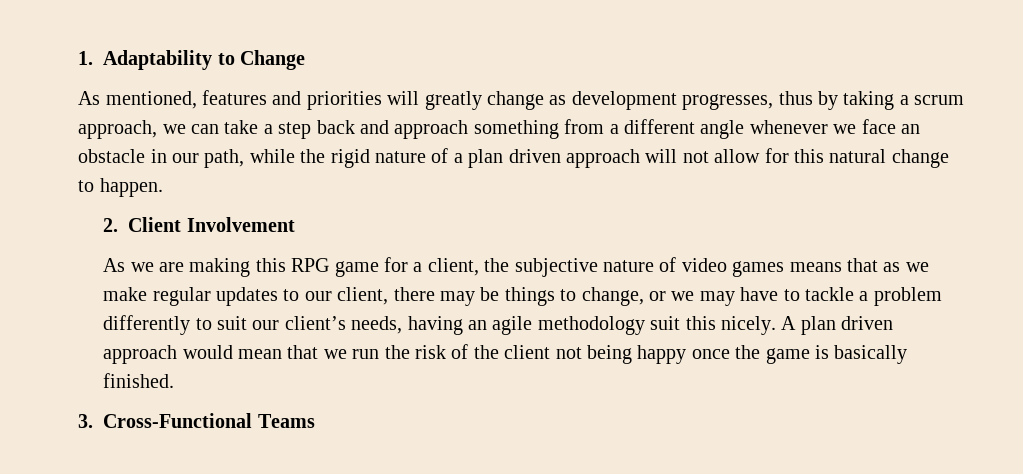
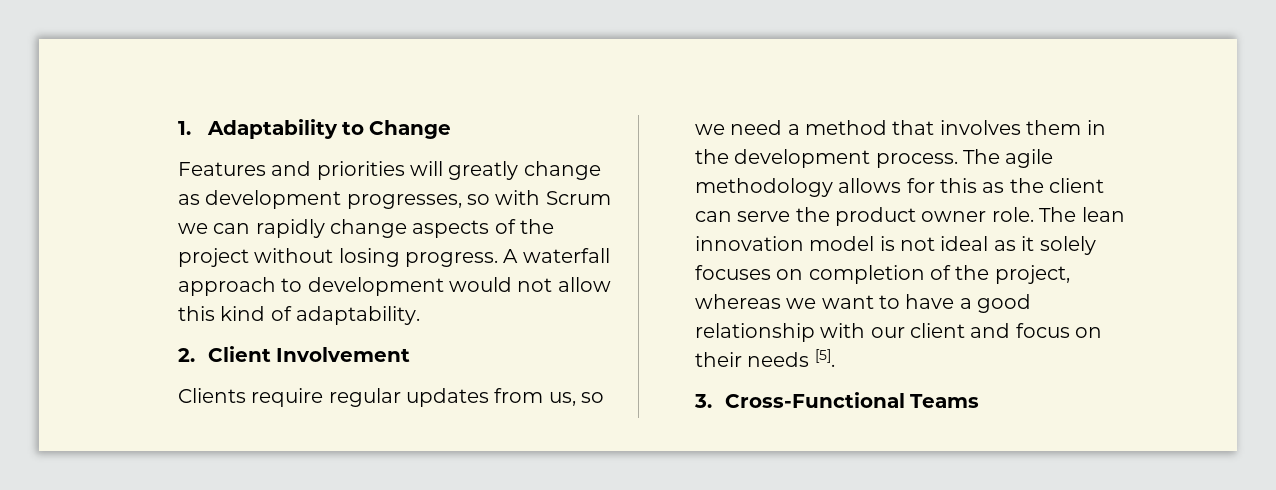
- As mentioned, features and priorities will greatly change as development progresses, thus by taking a scrum approach, we can take a step back and approach something from a different angle whenever we face an obstacle in our path, while the rigid nature of a plan driven approach will not allow for this natural change to happen.
+ Features and priorities will greatly change as development progresses, so with Scrum we can rapidly change aspects of the project without losing progress. A waterfall approach to development would not allow this kind of adaptability.
  2. Client Involvement
- As we are making this RPG game for a client, the subjective nature of video games means that as we make regular updates to our client, there may be things to change, or we may have to tackle a problem differently to suit our client’s needs, having an agile methodology suit this nicely. A plan driven approach would mean that we run the risk of the client not being happy once the game is basically finished.
+ Clients require regular updates from us, so we need a method that involves them in the development process. The agile methodology allows for this as the client can serve the product owner role. The lean innovation model is not ideal as it solely focuses on completion of the project, whereas we want to have a good relationship with our client and focus on their needs [5].

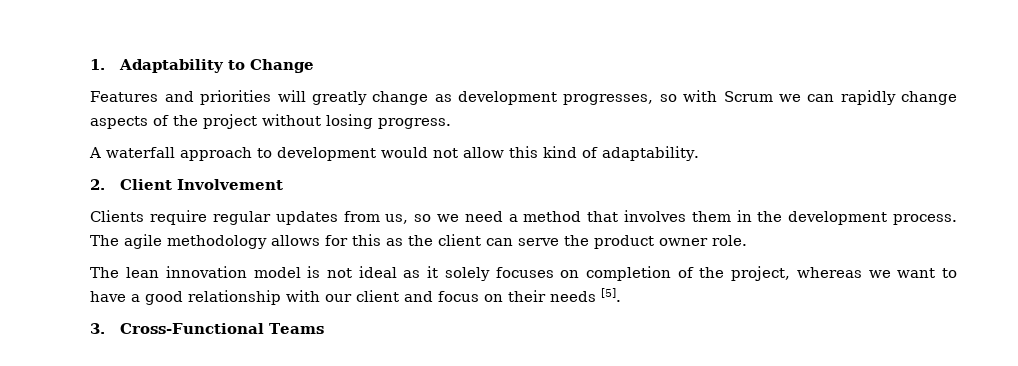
- Features and priorities will greatly change as development progresses, so with Scrum we can rapidly change aspects of the project without losing progress. A waterfall approach to development would not allow this kind of adaptability.
+ Features and priorities will greatly change as development progresses, so with Scrum we can rapidly change aspects of the project without losing progress.
+ A waterfall approach to development would not allow this kind of adaptability.
- The agile methodology allows for this as the client can serve the product owner role. The lean innovation model is not ideal as it solely focuses on completion of the project, whereas we want to have a good relationship with our client and focus on their needs [5].
+ The agile methodology allows for this as the client can serve the product owner role.
+ The lean innovation model is not ideal as it solely focuses on completion of the project, whereas we want to have a good relationship with our client and focus on their needs [5].

